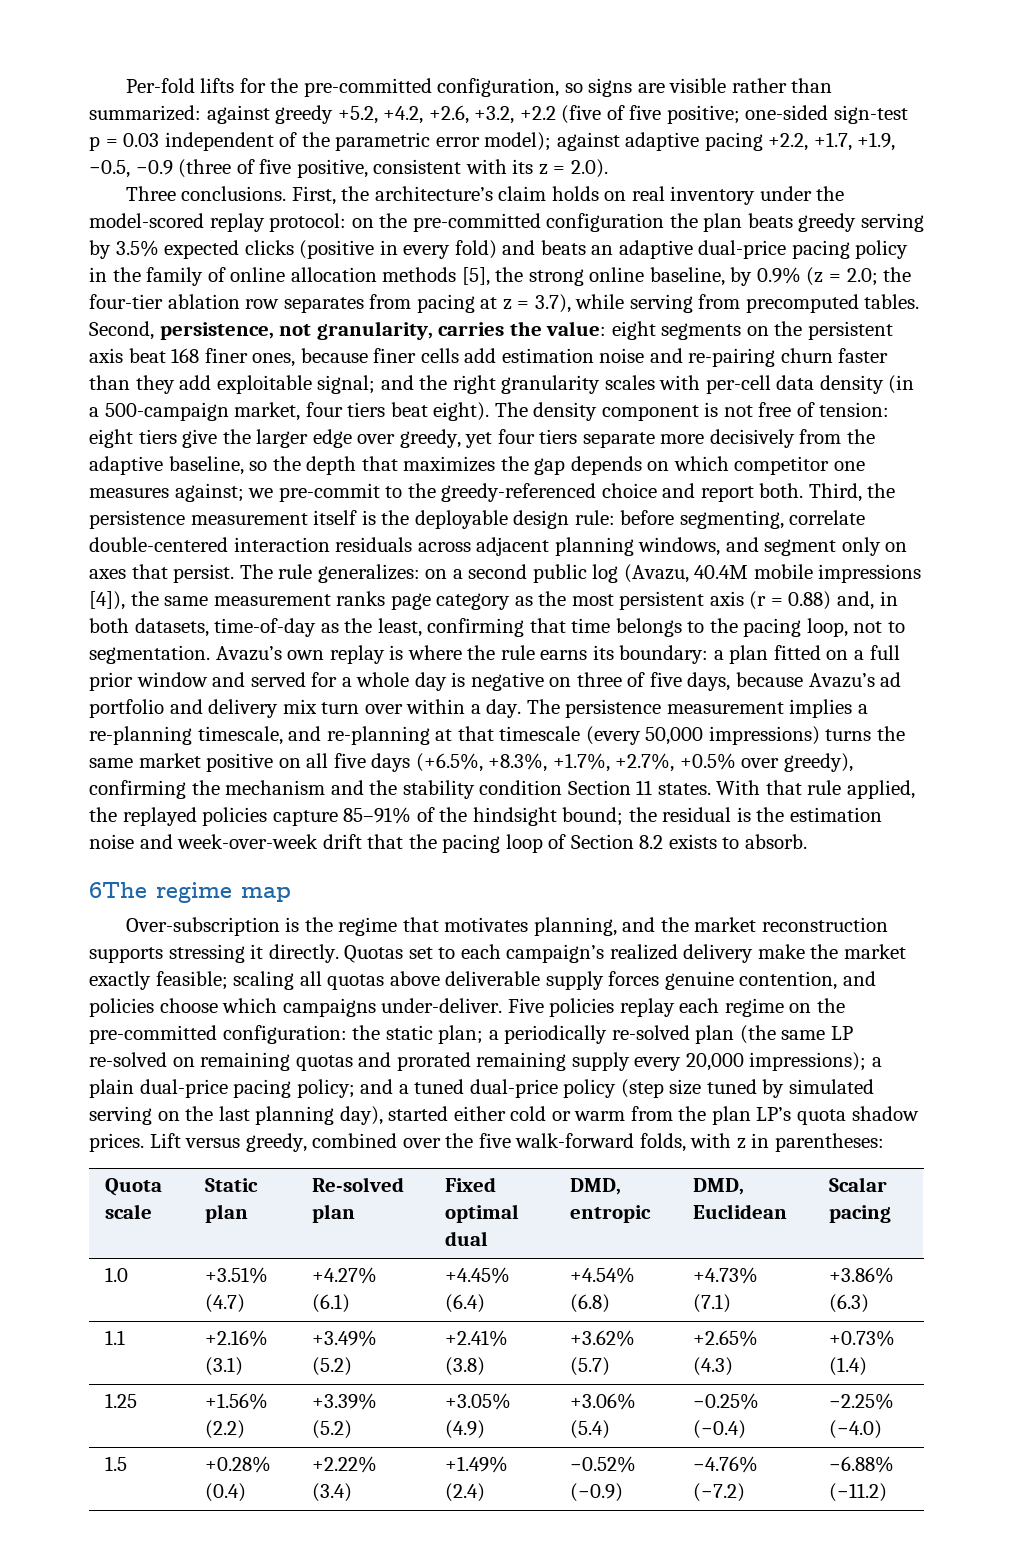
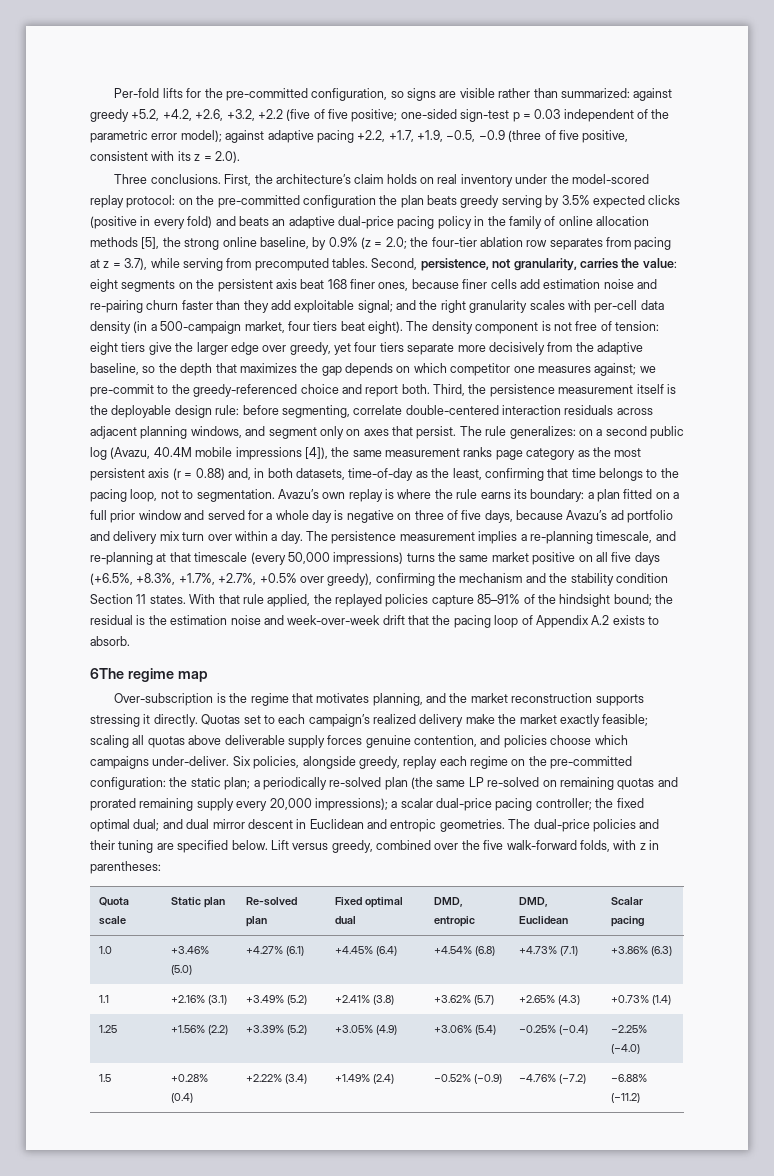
- With that rule applied, the replayed policies capture 85–91% of the hindsight bound; the residual is the estimation noise and week-over-week drift that the pacing loop of Section 8.2 exists to absorb.
+ With that rule applied, the replayed policies capture 85–91% of the hindsight bound; the residual is the estimation noise and week-over-week drift that the pacing loop of Appendix A.2 exists to absorb.
- Five policies replay each regime on the pre-committed configuration: the static plan; a periodically re-solved plan (the same LP re-solved on remaining quotas and prorated remaining supply every 20,000 impressions); a plain dual-price pacing policy; and a tuned dual-price policy (step size tuned by simulated serving on the last planning day), started either cold or warm from the plan LP’s quota shadow prices.
+ Six policies, alongside greedy, replay each regime on the pre-committed configuration: the static plan; a periodically re-solved plan (the same LP re-solved on remaining quotas and prorated remaining supply every 20,000 impressions); a scalar dual-price pacing controller; the fixed optimal dual; and dual mirror descent in Euclidean and entropic geometries. The dual-price policies and their tuning are specified below.
- 1.0 | +3.51% (4.7) | +4.27% (6.1) | +4.45% (6.4) | +4.54% (6.8) | +4.73% (7.1) | +3.86% (6.3)
+ 1.0 | +3.46% (5.0) | +4.27% (6.1) | +4.45% (6.4) | +4.54% (6.8) | +4.73% (7.1) | +3.86% (6.3)

